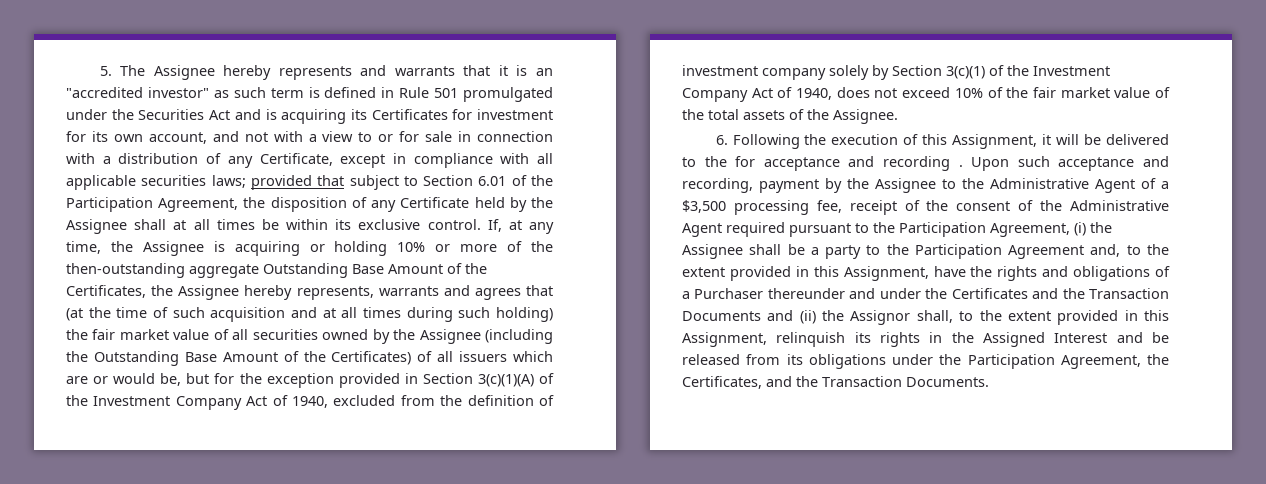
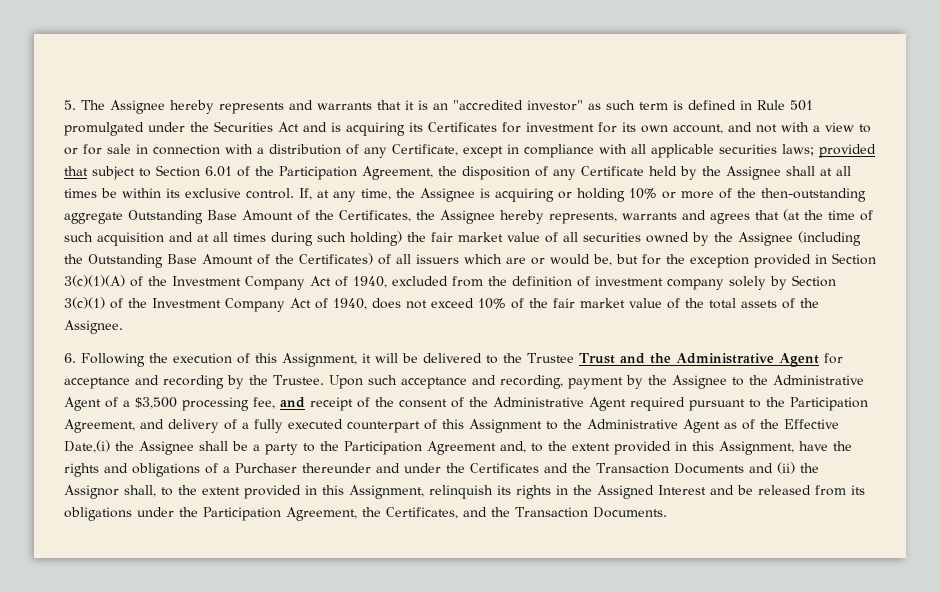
- 6. Following the execution of this Assignment, it will be delivered to the for acceptance and recording .
+ 6. Following the execution of this Assignment, it will be delivered to the Trustee Trust and the Administrative Agent for acceptance and recording by the Trustee.
- Upon such acceptance and recording, payment by the Assignee to the Administrative Agent of a $3,500 processing fee, receipt of the consent of the Administrative Agent required pursuant to the Participation Agreement, (i) the Assignee shall be a party to the Participation Agreement and, to the extent provided in this Assignment, have the rights and obligations of a Purchaser thereunder and under the Certificates and the Transaction Documents and (ii) the Assignor shall, to the extent provided in this Assignment, relinquish its rights in the Assigned Interest and be released from its obligations under the Participation Agreement, the Certificates, and the Transaction Documents.
+ Upon such acceptance and recording, payment by the Assignee to the Administrative Agent of a $3,500 processing fee, and receipt of the consent of the Administrative Agent required pursuant to the Participation Agreement, and delivery of a fully executed counterpart of this Assignment to the Administrative Agent as of the Effective Date,(i) the Assignee shall be a party to the Participation Agreement and, to the extent provided in this Assignment, have the rights and obligations of a Purchaser thereunder and under the Certificates and the Transaction Documents and (ii) the Assignor shall, to the extent provided in this Assignment, relinquish its rights in the Assigned Interest and be released from its obligations under the Participation Agreement, the Certificates, and the Transaction Documents.

